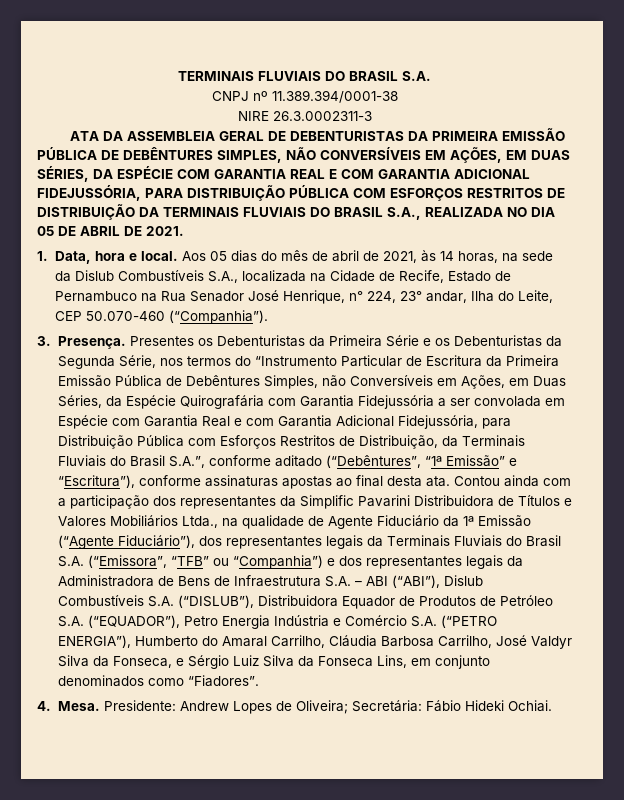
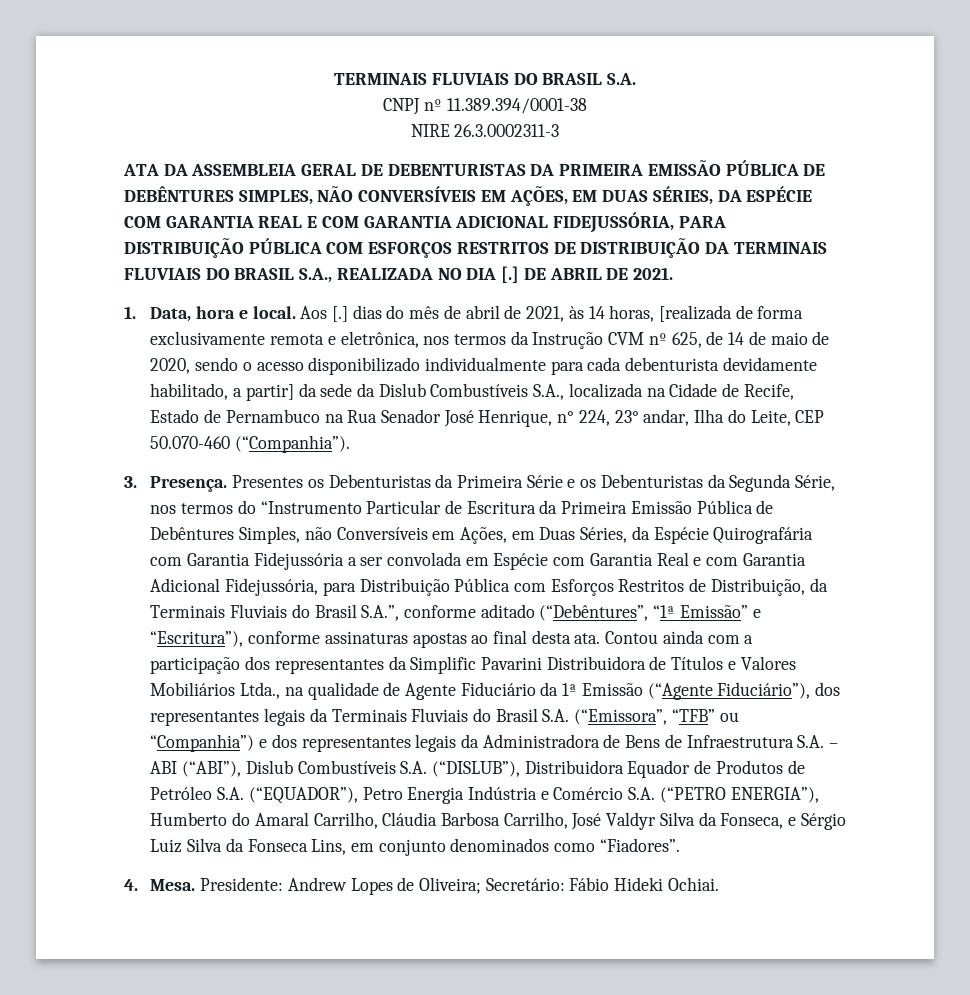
- ATA DA ASSEMBLEIA GERAL DE DEBENTURISTAS DA PRIMEIRA EMISSÃO PÚBLICA DE DEBÊNTURES SIMPLES, NÃO CONVERSÍVEIS EM AÇÕES, EM DUAS SÉRIES, DA ESPÉCIE COM GARANTIA REAL E COM GARANTIA ADICIONAL FIDEJUSSÓRIA, PARA DISTRIBUIÇÃO PÚBLICA COM ESFORÇOS RESTRITOS DE DISTRIBUIÇÃO DA TERMINAIS FLUVIAIS DO BRASIL S.A., REALIZADA NO DIA 05 DE ABRIL DE 2021.
+ ATA DA ASSEMBLEIA GERAL DE DEBENTURISTAS DA PRIMEIRA EMISSÃO PÚBLICA DE DEBÊNTURES SIMPLES, NÃO CONVERSÍVEIS EM AÇÕES, EM DUAS SÉRIES, DA ESPÉCIE COM GARANTIA REAL E COM GARANTIA ADICIONAL FIDEJUSSÓRIA, PARA DISTRIBUIÇÃO PÚBLICA COM ESFORÇOS RESTRITOS DE DISTRIBUIÇÃO DA TERMINAIS FLUVIAIS DO BRASIL S.A., REALIZADA NO DIA [.] DE ABRIL DE 2021.
- Aos 05 dias do mês de abril de 2021, às 14 horas, na sede da Dislub Combustíveis S.A., localizada na Cidade de Recife, Estado de Pernambuco na Rua Senador José Henrique, n° 224, 23° andar, Ilha do Leite, CEP 50.070-460 (“Companhia”).
+ Aos [.] dias do mês de abril de 2021, às 14 horas, [realizada de forma exclusivamente remota e eletrônica, nos termos da Instrução CVM nº 625, de 14 de maio de 2020, sendo o acesso disponibilizado individualmente para cada debenturista devidamente habilitado, a partir] da sede da Dislub Combustíveis S.A., localizada na Cidade de Recife, Estado de Pernambuco na Rua Senador José Henrique, n° 224, 23° andar, Ilha do Leite, CEP 50.070-460 (“Companhia”).
- Presidente: Andrew Lopes de Oliveira; Secretária: Fábio Hideki Ochiai.
+ Presidente: Andrew Lopes de Oliveira; Secretário: Fábio Hideki Ochiai.

